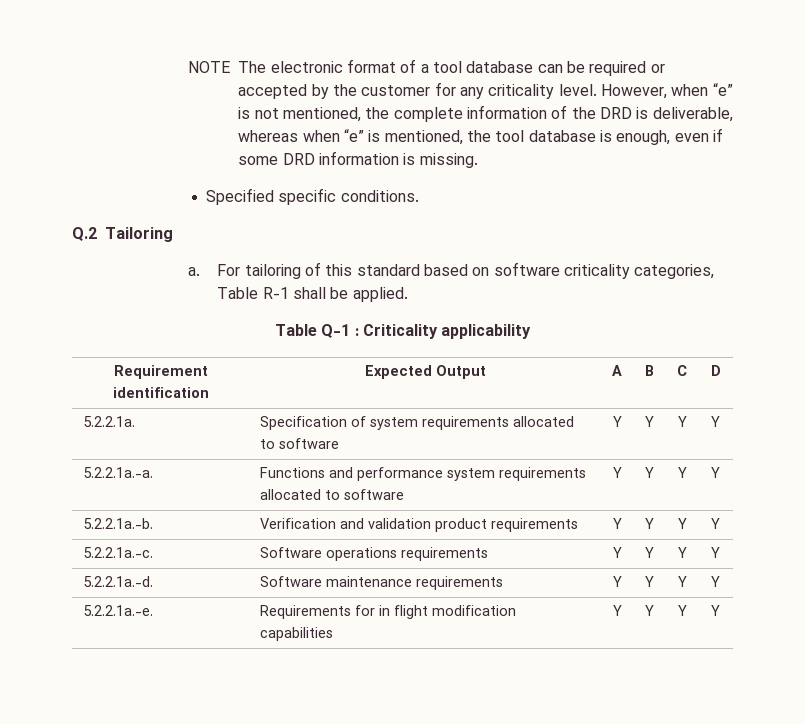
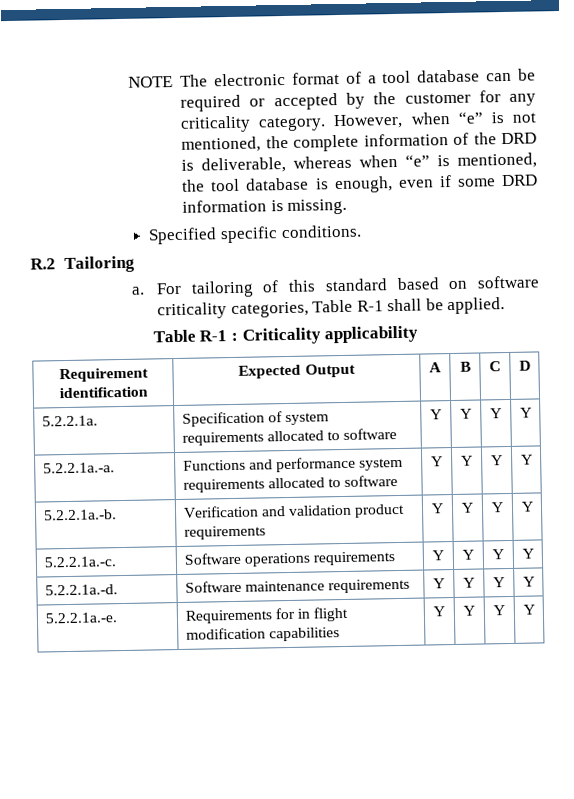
- NOTE The electronic format of a tool database can be required or accepted by the customer for any criticality level.
+ NOTE The electronic format of a tool database can be required or accepted by the customer for any criticality category.
- Q.2 Tailoring
+ R.2 Tailoring
- Table Q-1 : Criticality applicability
+ Table R-1 : Criticality applicability

